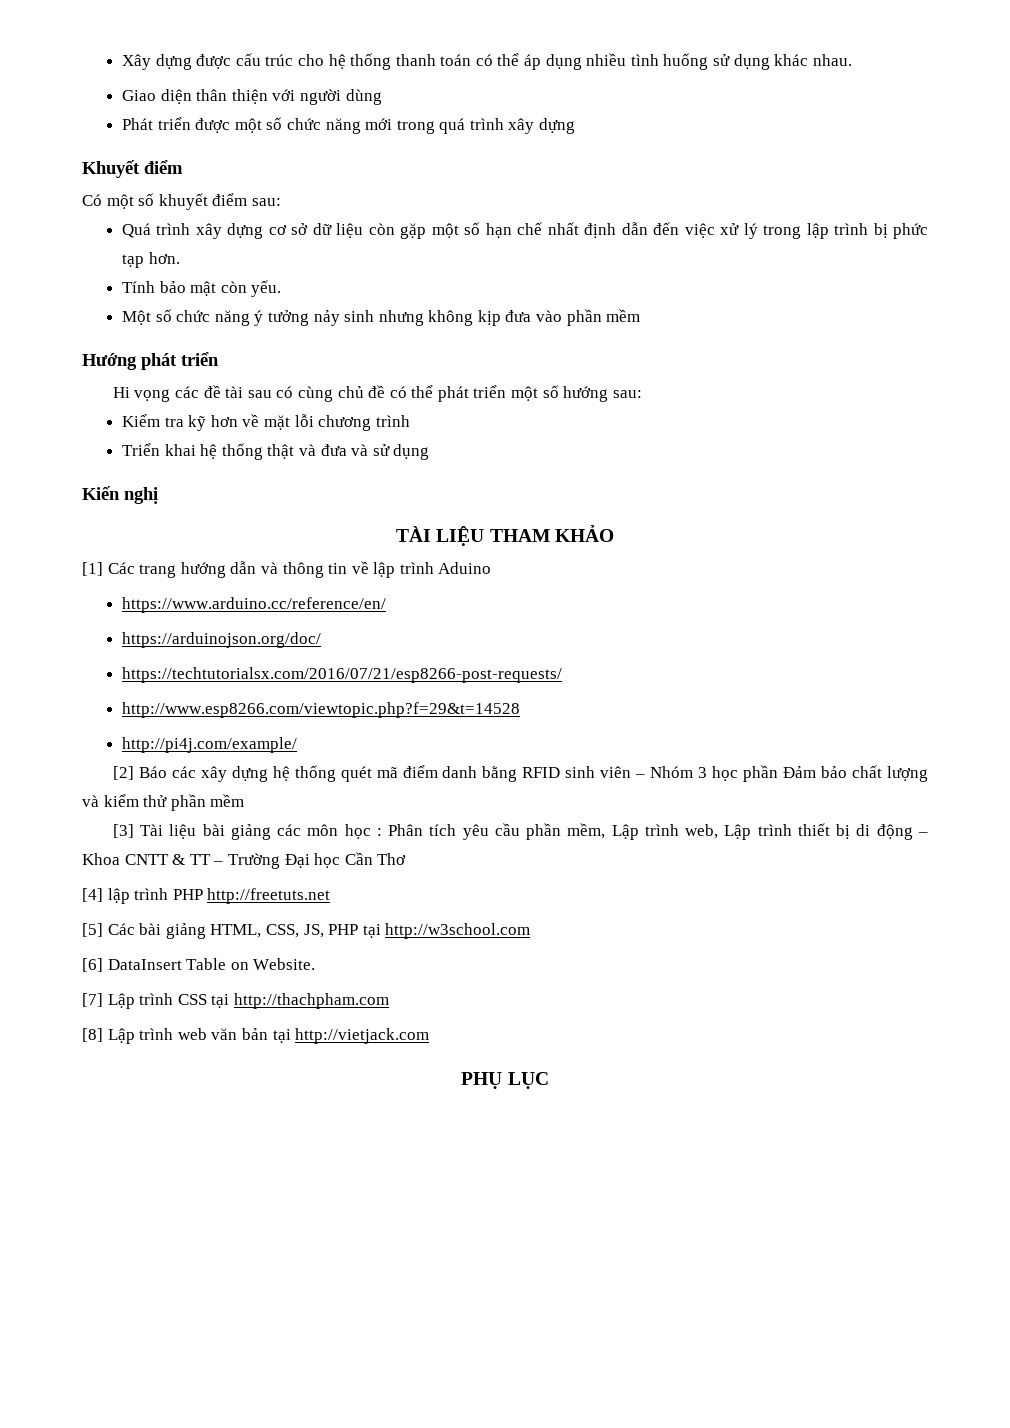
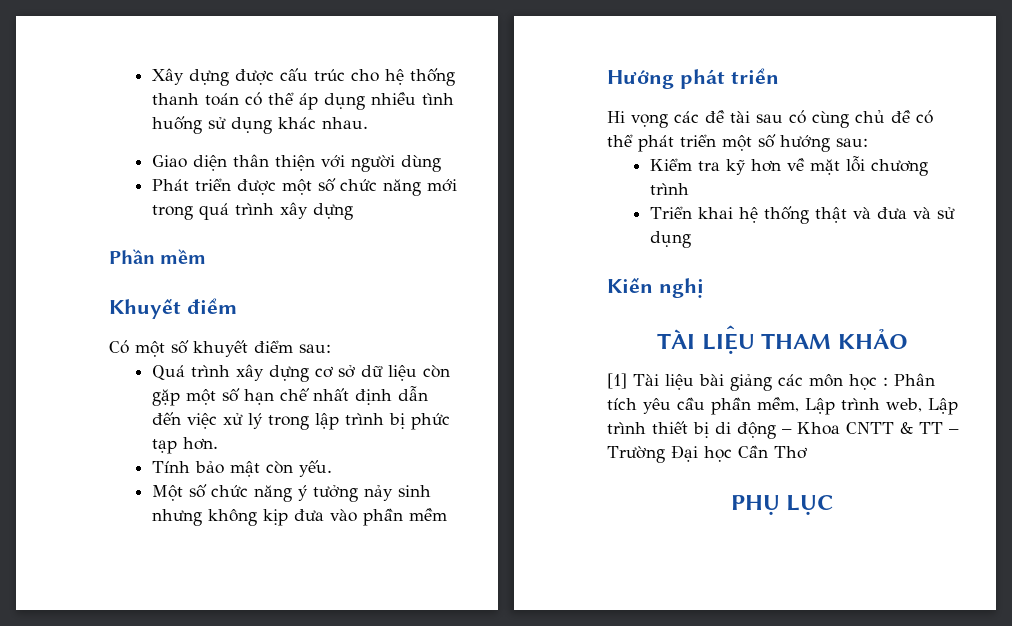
+ Phần mềm
- [1] Các trang hướng dẫn và thông tin về lập trình Aduino
- https://www.arduino.cc/reference/en/
- https://arduinojson.org/doc/
- https://techtutorialsx.com/2016/07/21/esp8266-post-requests/
- http://www.esp8266.com/viewtopic.php?f=29&t=14528
- http://pi4j.com/example/
- [2] Báo các xây dựng hệ thống quét mã điểm danh bằng RFID sinh viên – Nhóm 3 học phần Đảm bảo chất lượng và kiểm thử phần mềm
- [3] Tài liệu bài giảng các môn học : Phân tích yêu cầu phần mềm, Lập trình web, Lập trình thiết bị di động – Khoa CNTT & TT – Trường Đại học Cần Thơ
+ [1] Tài liệu bài giảng các môn học : Phân tích yêu cầu phần mềm, Lập trình web, Lập trình thiết bị di động – Khoa CNTT & TT – Trường Đại học Cần Thơ
- [4] lập trình PHP http://freetuts.net
- [5] Các bài giảng HTML, CSS, JS, PHP tại http://w3school.com
- [6] DataInsert Table on Website.
- [7] Lập trình CSS tại http://thachpham.com
- [8] Lập trình web văn bản tại http://vietjack.com

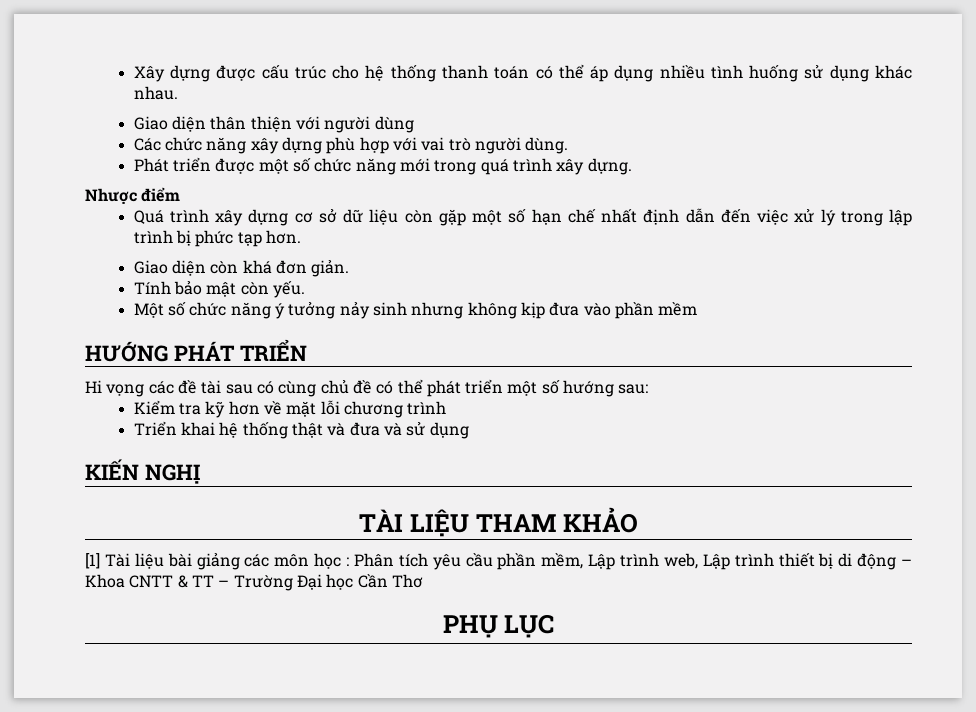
+ Các chức năng xây dựng phù hợp với vai trò người dùng.
- Phát triển được một số chức năng mới trong quá trình xây dựng
- Phần mềm
- Khuyết điểm
- Có một số khuyết điểm sau:
+ Phát triển được một số chức năng mới trong quá trình xây dựng.
+ Nhược điểm
+ Giao diện còn khá đơn giản.
- Hướng phát triển
+ HƯỚNG PHÁT TRIỂN
- Kiến nghị
+ KIẾN NGHỊ

